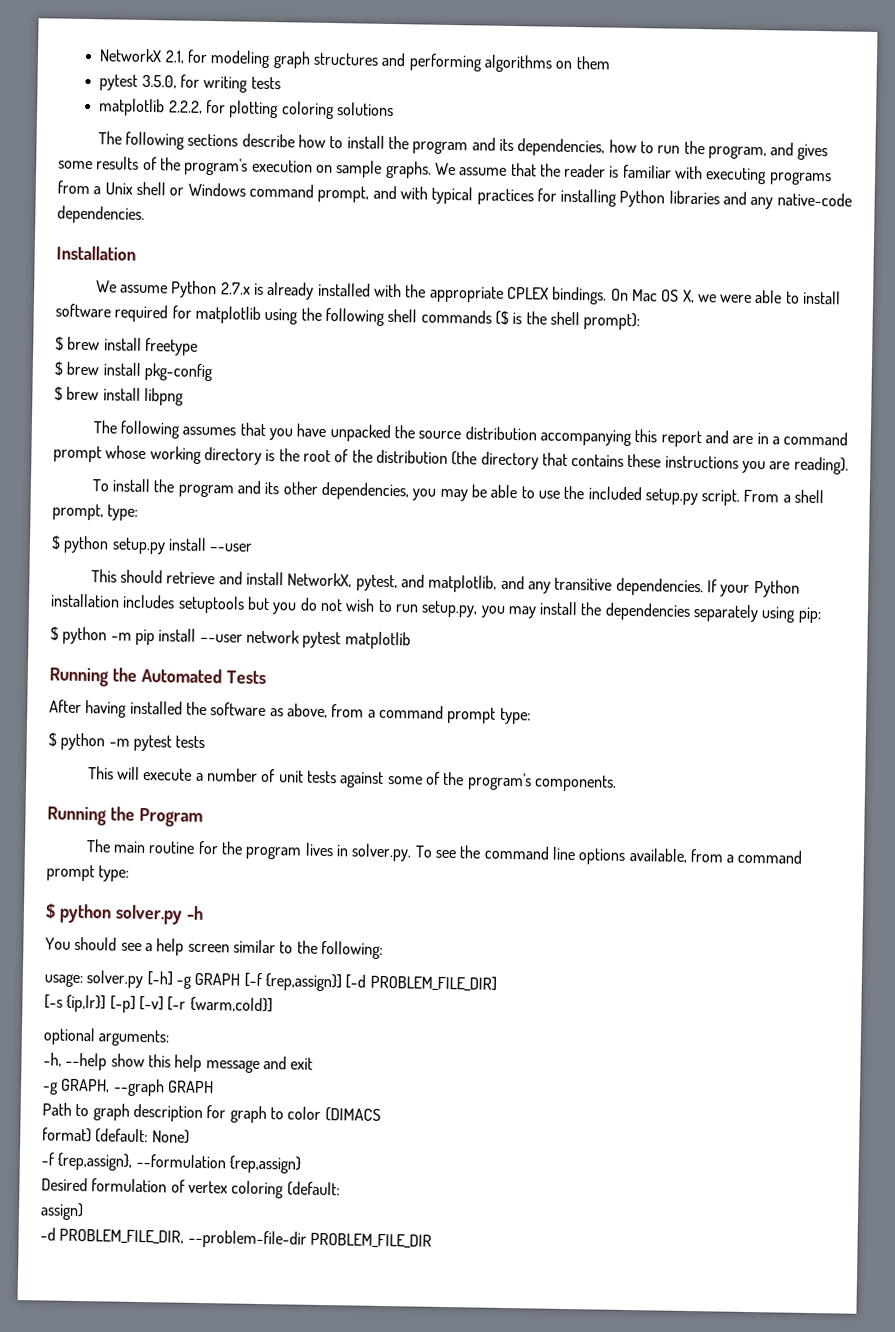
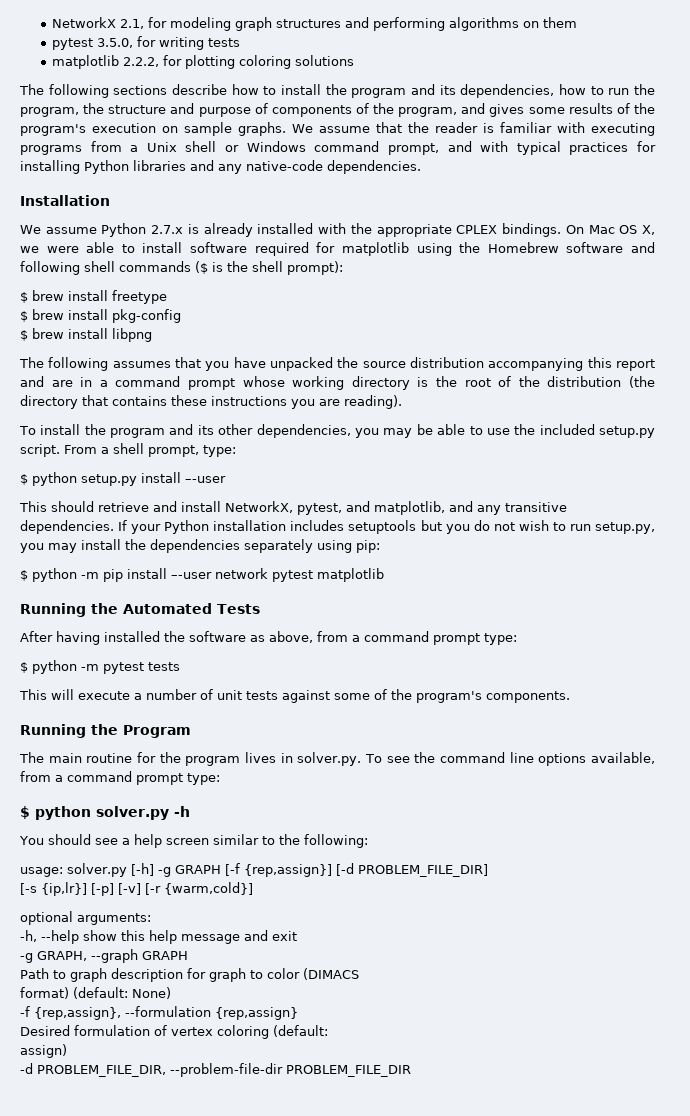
- The following sections describe how to install the program and its dependencies, how to run the program, and gives some results of the program's execution on sample graphs.
+ The following sections describe how to install the program and its dependencies, how to run the program, the structure and purpose of components of the program, and gives some results of the program's execution on sample graphs.
- On Mac OS X, we were able to install software required for matplotlib using the following shell commands ($ is the shell prompt):
+ On Mac OS X, we were able to install software required for matplotlib using the Homebrew software and following shell commands ($ is the shell prompt):

